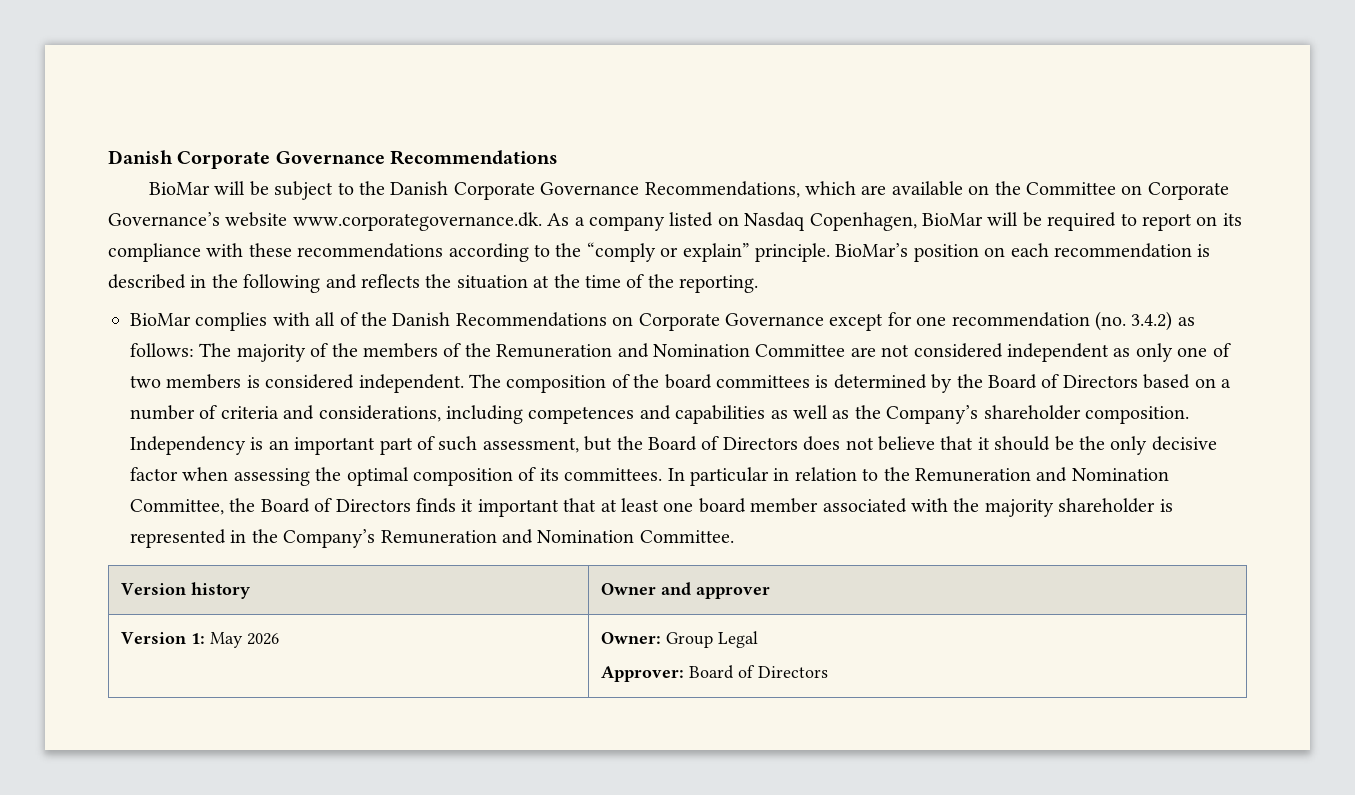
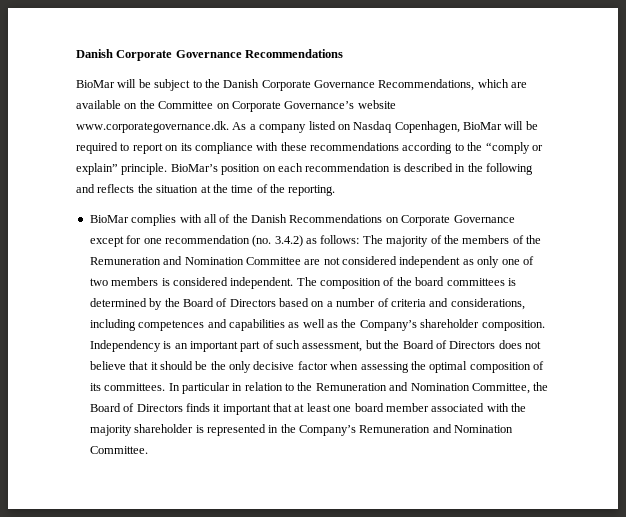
- Version history | Owner and approver
- Version 1: May 2026 | Owner: Group Legal
- Approver: Board of Directors

